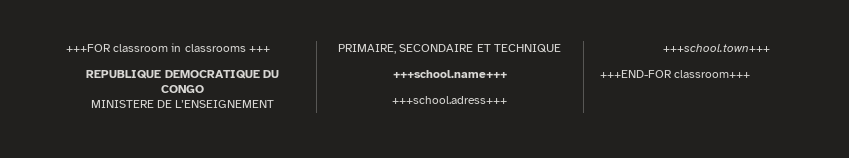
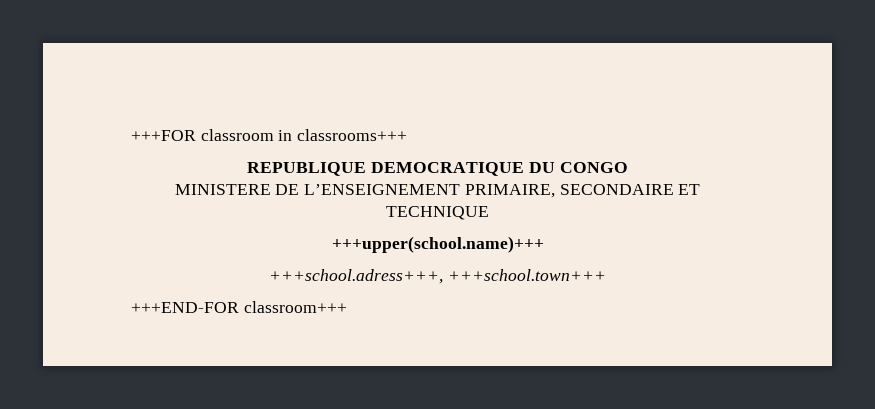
- +++FOR classroom in classrooms +++
+ +++FOR classroom in classrooms+++
- +++school.name+++
- +++school.adress+++
- +++school.town+++
+ +++upper(school.name)+++
+ +++school.adress+++, +++school.town+++

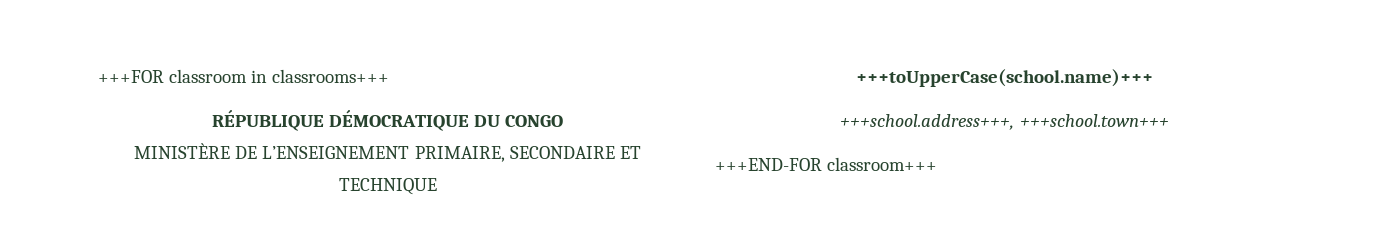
- REPUBLIQUE DEMOCRATIQUE DU CONGO
+ RÉPUBLIQUE DÉMOCRATIQUE DU CONGO
- MINISTERE DE L’ENSEIGNEMENT PRIMAIRE, SECONDAIRE ET TECHNIQUE
+ MINISTÈRE DE L’ENSEIGNEMENT PRIMAIRE, SECONDAIRE ET TECHNIQUE
- +++upper(school.name)+++
- +++school.adress+++, +++school.town+++
+ +++toUpperCase(school.name)+++
+ +++school.address+++, +++school.town+++

